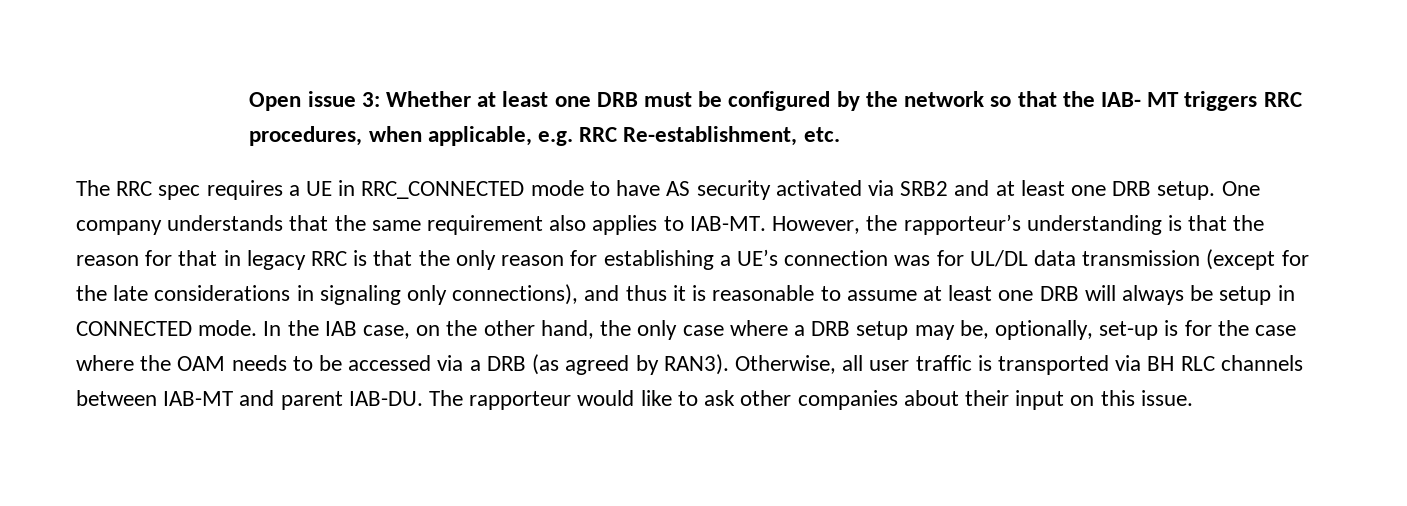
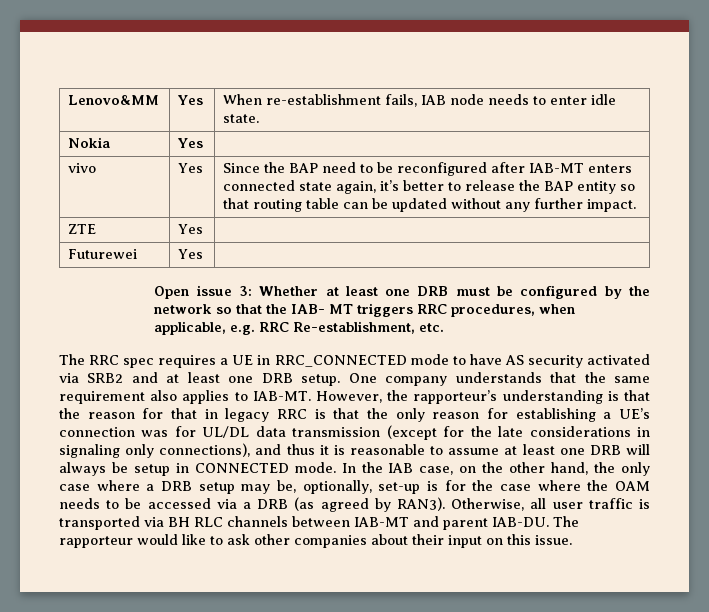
+ Lenovo&MM | Yes | When re-establishment fails, IAB node needs to enter idle state.
+ Nokia | Yes |
+ vivo | Yes | Since the BAP need to be reconfigured after IAB-MT enters connected state again, it’s better to release the BAP entity so that routing table can be updated without any further impact.
+ ZTE | Yes |
+ Futurewei | Yes |

